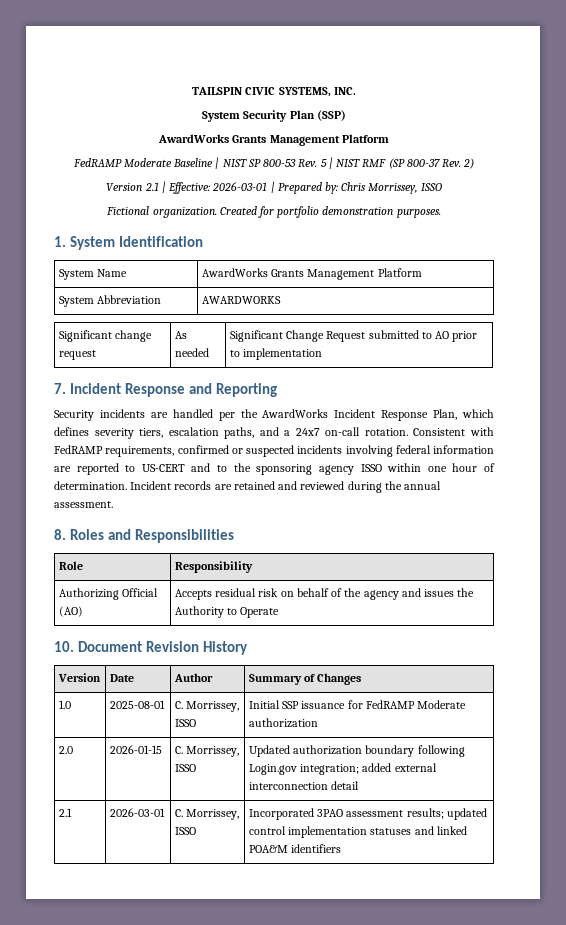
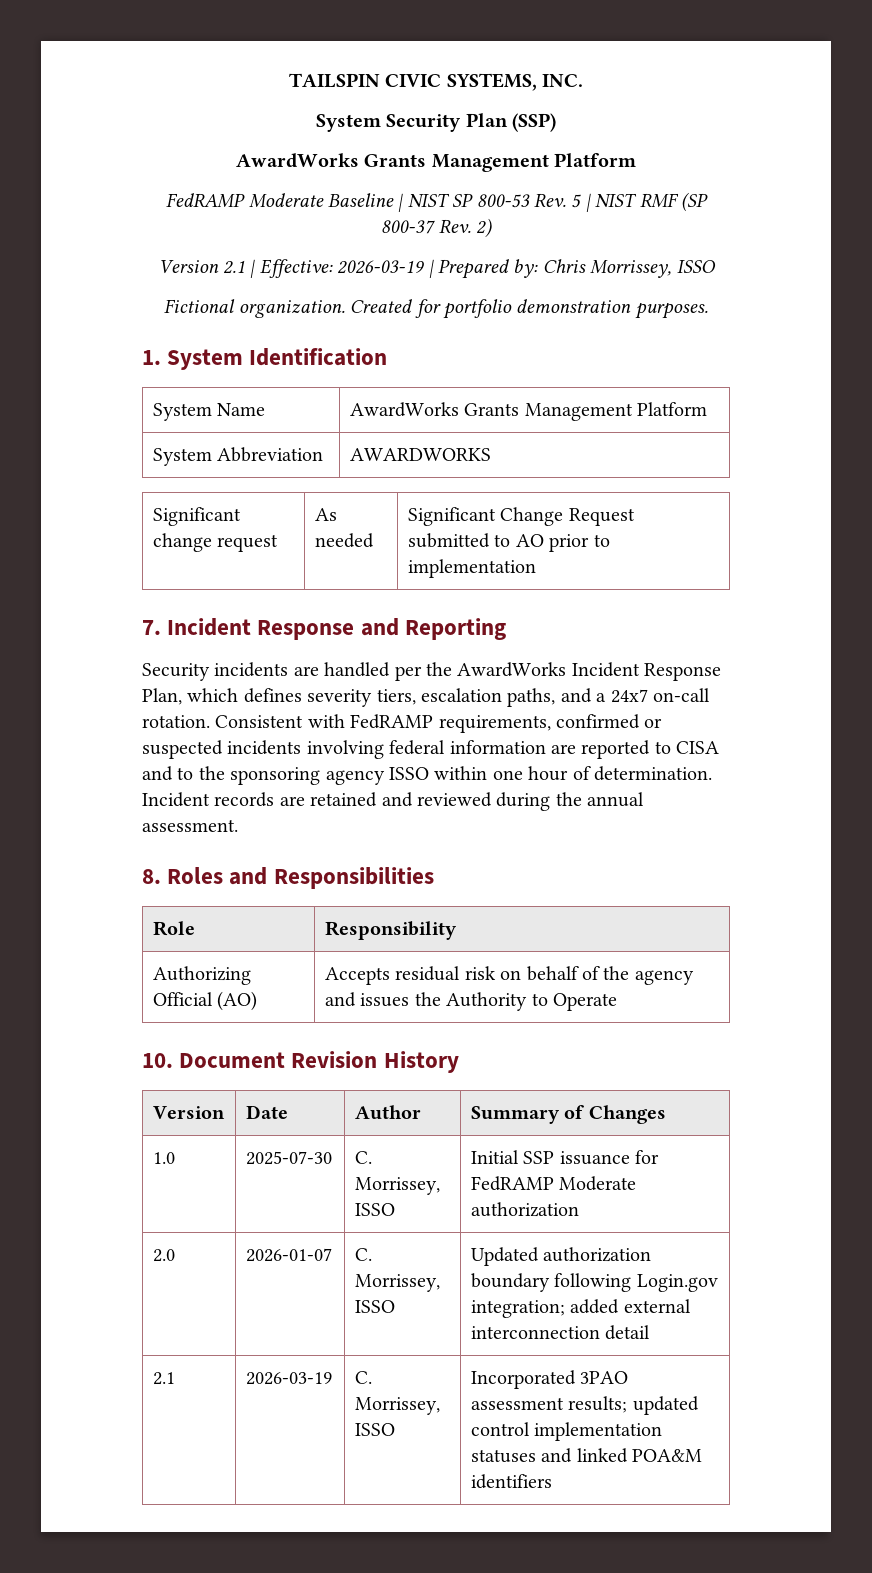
- Version 2.1 | Effective: 2026-03-01 | Prepared by: Chris Morrissey, ISSO
+ Version 2.1 | Effective: 2026-03-19 | Prepared by: Chris Morrissey, ISSO
- Consistent with FedRAMP requirements, confirmed or suspected incidents involving federal information are reported to US-CERT and to the sponsoring agency ISSO within one hour of determination.
+ Consistent with FedRAMP requirements, confirmed or suspected incidents involving federal information are reported to CISA and to the sponsoring agency ISSO within one hour of determination.
- 1.0 | 2025-08-01 | C. Morrissey, ISSO | Initial SSP issuance for FedRAMP Moderate authorization
+ 1.0 | 2025-07-30 | C. Morrissey, ISSO | Initial SSP issuance for FedRAMP Moderate authorization
- 2.0 | 2026-01-15 | C. Morrissey, ISSO | Updated authorization boundary following Login.gov integration; added external interconnection detail
+ 2.0 | 2026-01-07 | C. Morrissey, ISSO | Updated authorization boundary following Login.gov integration; added external interconnection detail
- 2.1 | 2026-03-01 | C. Morrissey, ISSO | Incorporated 3PAO assessment results; updated control implementation statuses and linked POA&M identifiers
+ 2.1 | 2026-03-19 | C. Morrissey, ISSO | Incorporated 3PAO assessment results; updated control implementation statuses and linked POA&M identifiers

